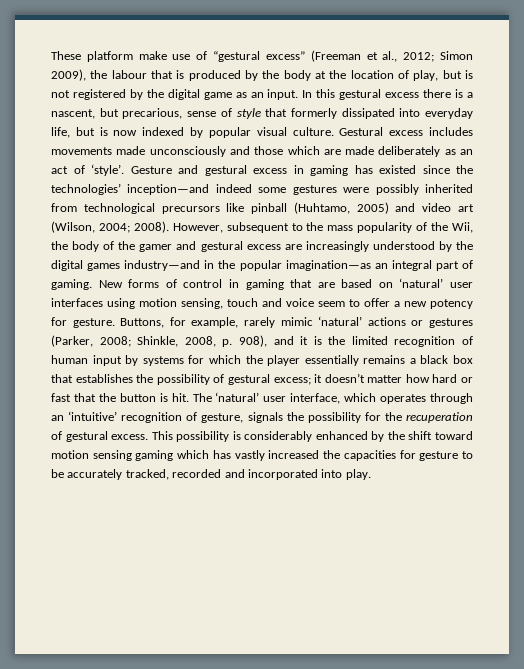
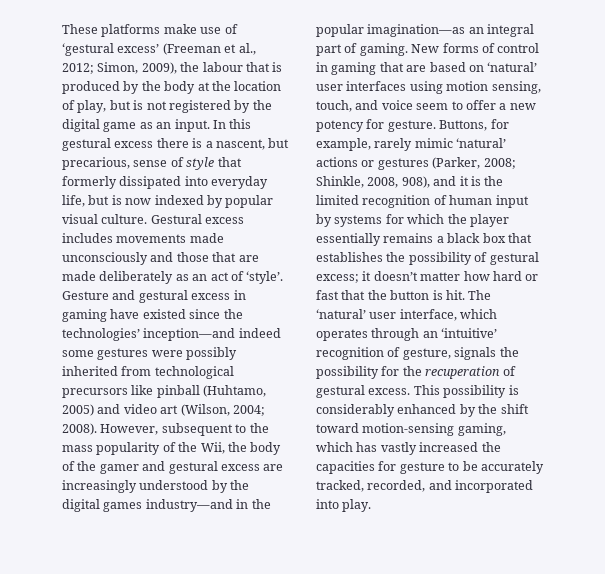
- These platform make use of “gestural excess” (Freeman et al., 2012; Simon 2009), the labour that is produced by the body at the location of play, but is not registered by the digital game as an input.
+ These platforms make use of ‘gestural excess’ (Freeman et al., 2012; Simon, 2009), the labour that is produced by the body at the location of play, but is not registered by the digital game as an input.
- Gestural excess includes movements made unconsciously and those which are made deliberately as an act of ‘style’.
+ Gestural excess includes movements made unconsciously and those that are made deliberately as an act of ‘style’.
- Gesture and gestural excess in gaming has existed since the technologies’ inception—and indeed some gestures were possibly inherited from technological precursors like pinball (Huhtamo, 2005) and video art (Wilson, 2004; 2008).
+ Gesture and gestural excess in gaming have existed since the technologies’ inception—and indeed some gestures were possibly inherited from technological precursors like pinball (Huhtamo, 2005) and video art (Wilson, 2004; 2008).
- New forms of control in gaming that are based on ‘natural’ user interfaces using motion sensing, touch and voice seem to offer a new potency for gesture.
+ New forms of control in gaming that are based on ‘natural’ user interfaces using motion sensing, touch, and voice seem to offer a new potency for gesture.
- Buttons, for example, rarely mimic ‘natural’ actions or gestures (Parker, 2008; Shinkle, 2008, p. 908), and it is the limited recognition of human input by systems for which the player essentially remains a black box that establishes the possibility of gestural excess; it doesn’t matter how hard or fast that the button is hit.
+ Buttons, for example, rarely mimic ‘natural’ actions or gestures (Parker, 2008; Shinkle, 2008, 908), and it is the limited recognition of human input by systems for which the player essentially remains a black box that establishes the possibility of gestural excess; it doesn’t matter how hard or fast that the button is hit.
- This possibility is considerably enhanced by the shift toward motion sensing gaming which has vastly increased the capacities for gesture to be accurately tracked, recorded and incorporated into play.
+ This possibility is considerably enhanced by the shift toward motion-sensing gaming, which has vastly increased the capacities for gesture to be accurately tracked, recorded, and incorporated into play.

